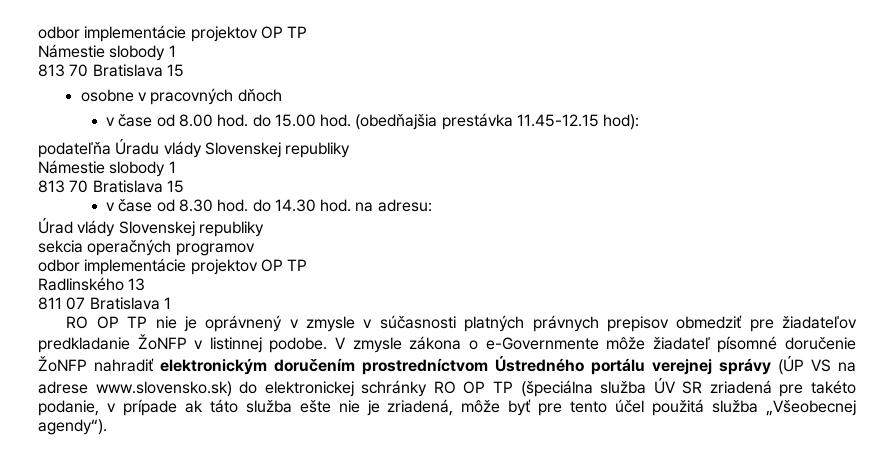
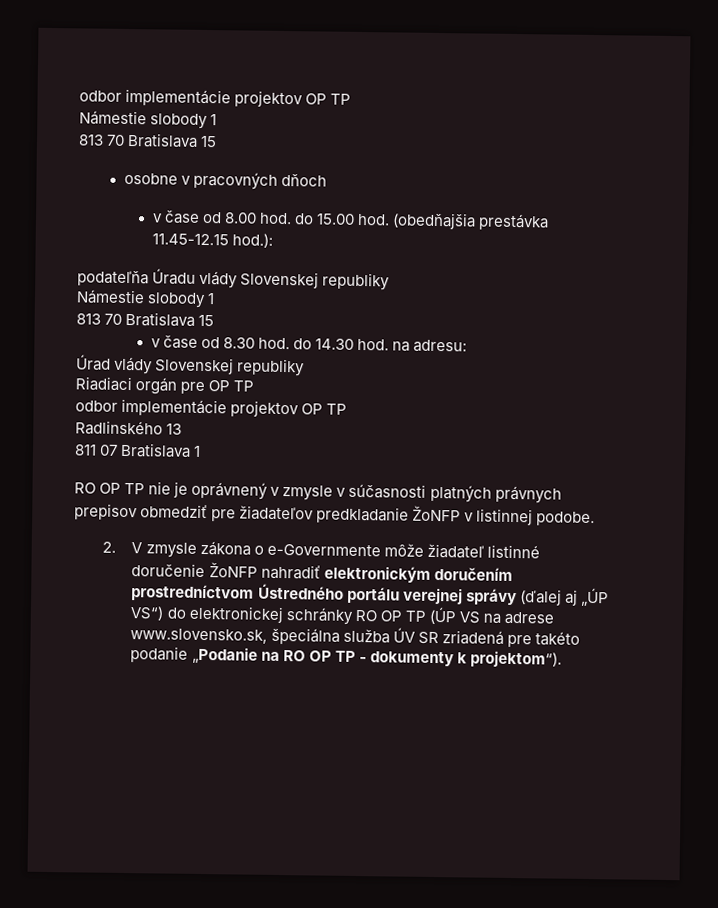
- (obedňajšia prestávka 11.45-12.15 hod):
+ (obedňajšia prestávka 11.45-12.15 hod.):
- sekcia operačných programov
+ Riadiaci orgán pre OP TP
- RO OP TP nie je oprávnený v zmysle v súčasnosti platných právnych prepisov obmedziť pre žiadateľov predkladanie ŽoNFP v listinnej podobe. V zmysle zákona o e-Governmente môže žiadateľ písomné doručenie ŽoNFP nahradiť elektronickým doručením prostredníctvom Ústredného portálu verejnej správy (ÚP VS na adrese www.slovensko.sk) do elektronickej schránky RO OP TP (špeciálna služba ÚV SR zriadená pre takéto podanie, v prípade ak táto služba ešte nie je zriadená, môže byť pre tento účel použitá služba „Všeobecnej agendy“).
+ RO OP TP nie je oprávnený v zmysle v súčasnosti platných právnych prepisov obmedziť pre žiadateľov predkladanie ŽoNFP v listinnej podobe.
+ 2. V zmysle zákona o e-Governmente môže žiadateľ listinné doručenie ŽoNFP nahradiť elektronickým doručením prostredníctvom Ústredného portálu verejnej správy (ďalej aj „ÚP VS“) do elektronickej schránky RO OP TP (ÚP VS na adrese www.slovensko.sk, špeciálna služba ÚV SR zriadená pre takéto podanie „Podanie na RO OP TP - dokumenty k projektom“).

